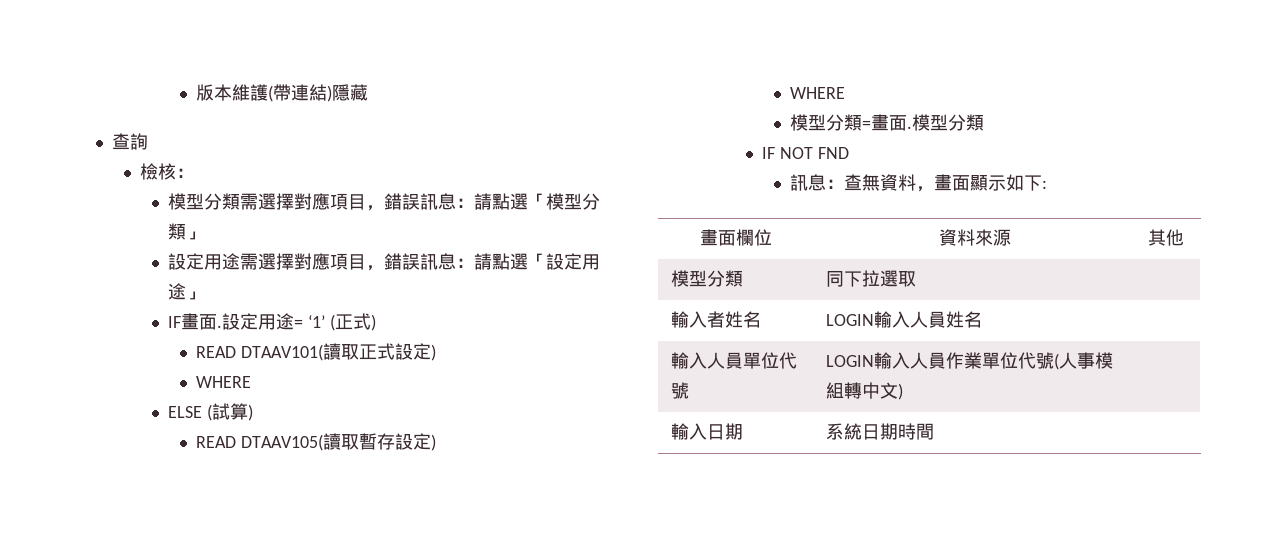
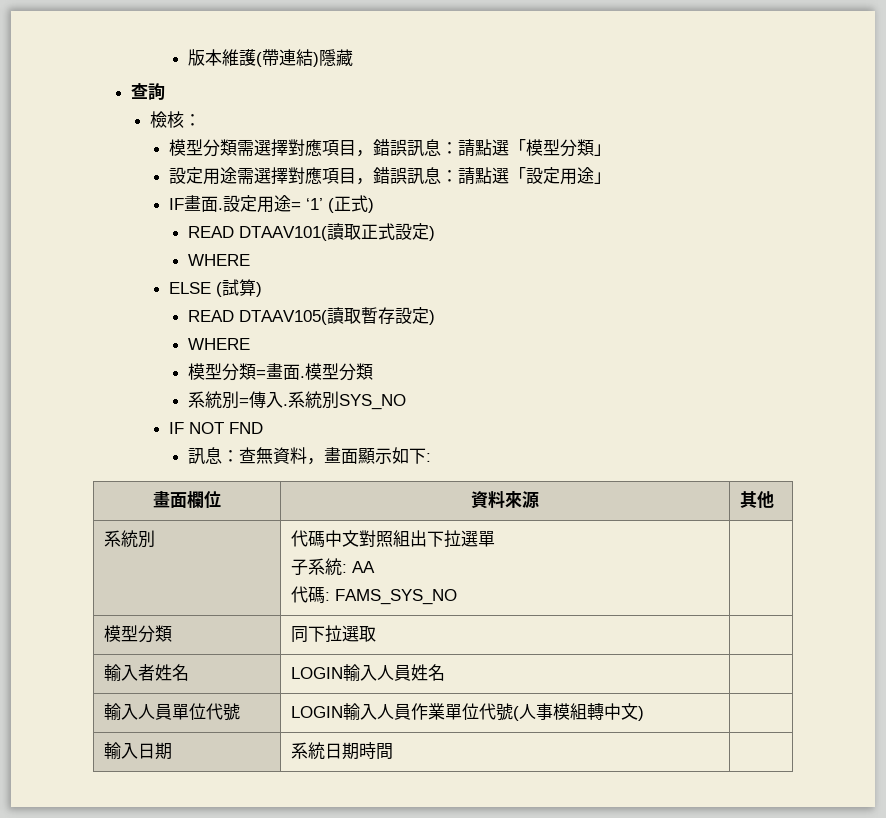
+ 系統別=傳入.系統別SYS_NO
+ 系統別 | 代碼中文對照組出下拉選單
+ 子系統: AA
+ 代碼: FAMS_SYS_NO |

